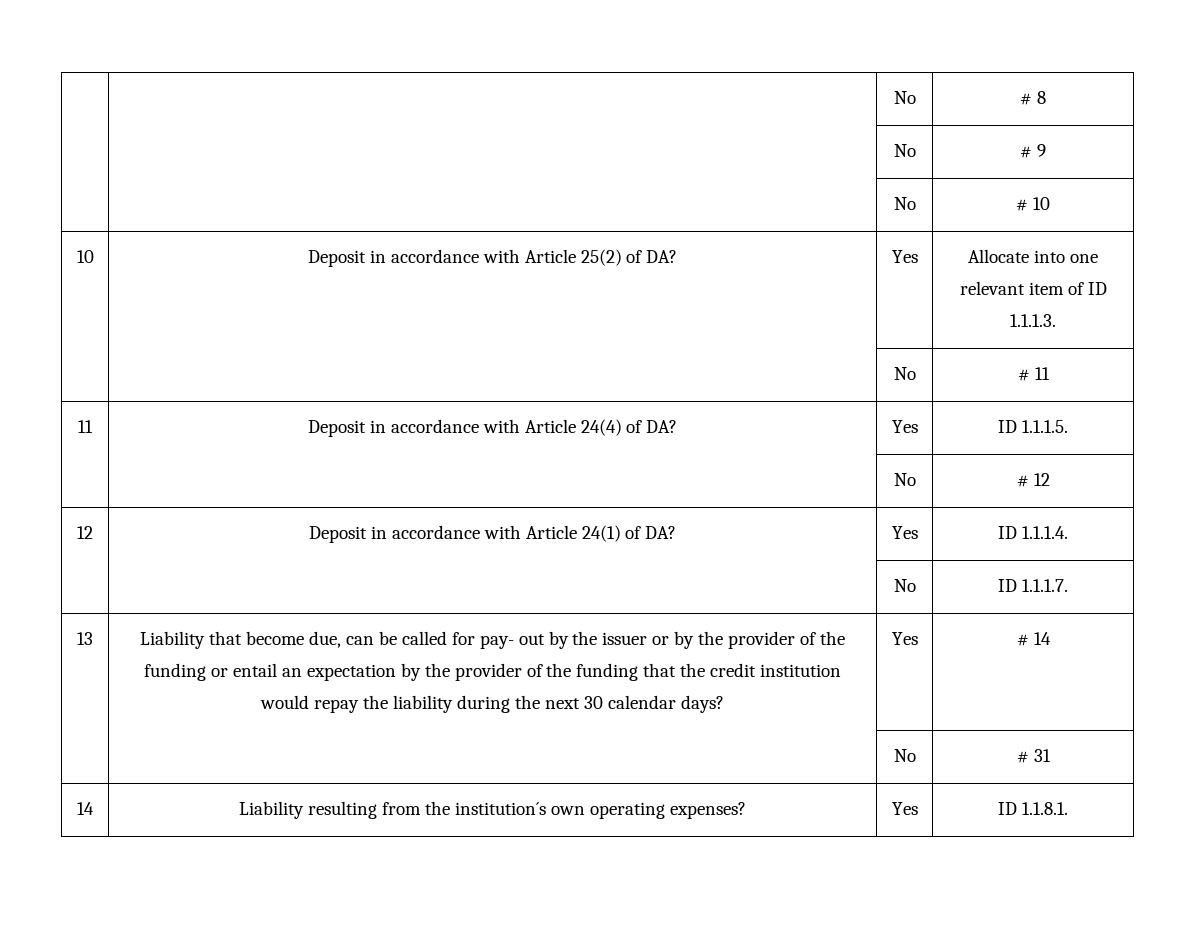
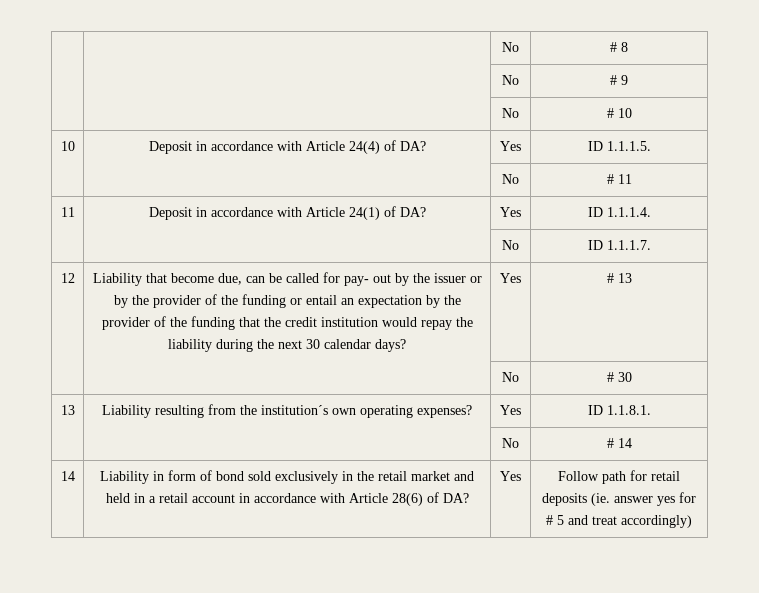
- 10 | Deposit in accordance with Article 25(2) of DA? | Yes | Allocate into one relevant item of ID 1.1.1.3.
- | | No | # 11
- 11 | Deposit in accordance with Article 24(4) of DA? | Yes | ID 1.1.1.5.
+ 10 | Deposit in accordance with Article 24(4) of DA? | Yes | ID 1.1.1.5.
- | | No | # 12
- 12 | Deposit in accordance with Article 24(1) of DA? | Yes | ID 1.1.1.4.
+ | | No | # 11
+ 11 | Deposit in accordance with Article 24(1) of DA? | Yes | ID 1.1.1.4.
- 13
+ 12
- # 14
- | | No | # 31
- 14 | Liability resulting from the institution´s own operating expenses? | Yes | ID 1.1.8.1.
+ # 13
+ | | No | # 30
+ 13 | Liability resulting from the institution´s own operating expenses? | Yes | ID 1.1.8.1.
+ | | No | # 14
+ 14 | Liability in form of bond sold exclusively in the retail market and held in a retail account in accordance with Article 28(6) of DA? | Yes | Follow path for retail deposits (ie. answer yes for # 5 and treat accordingly)

